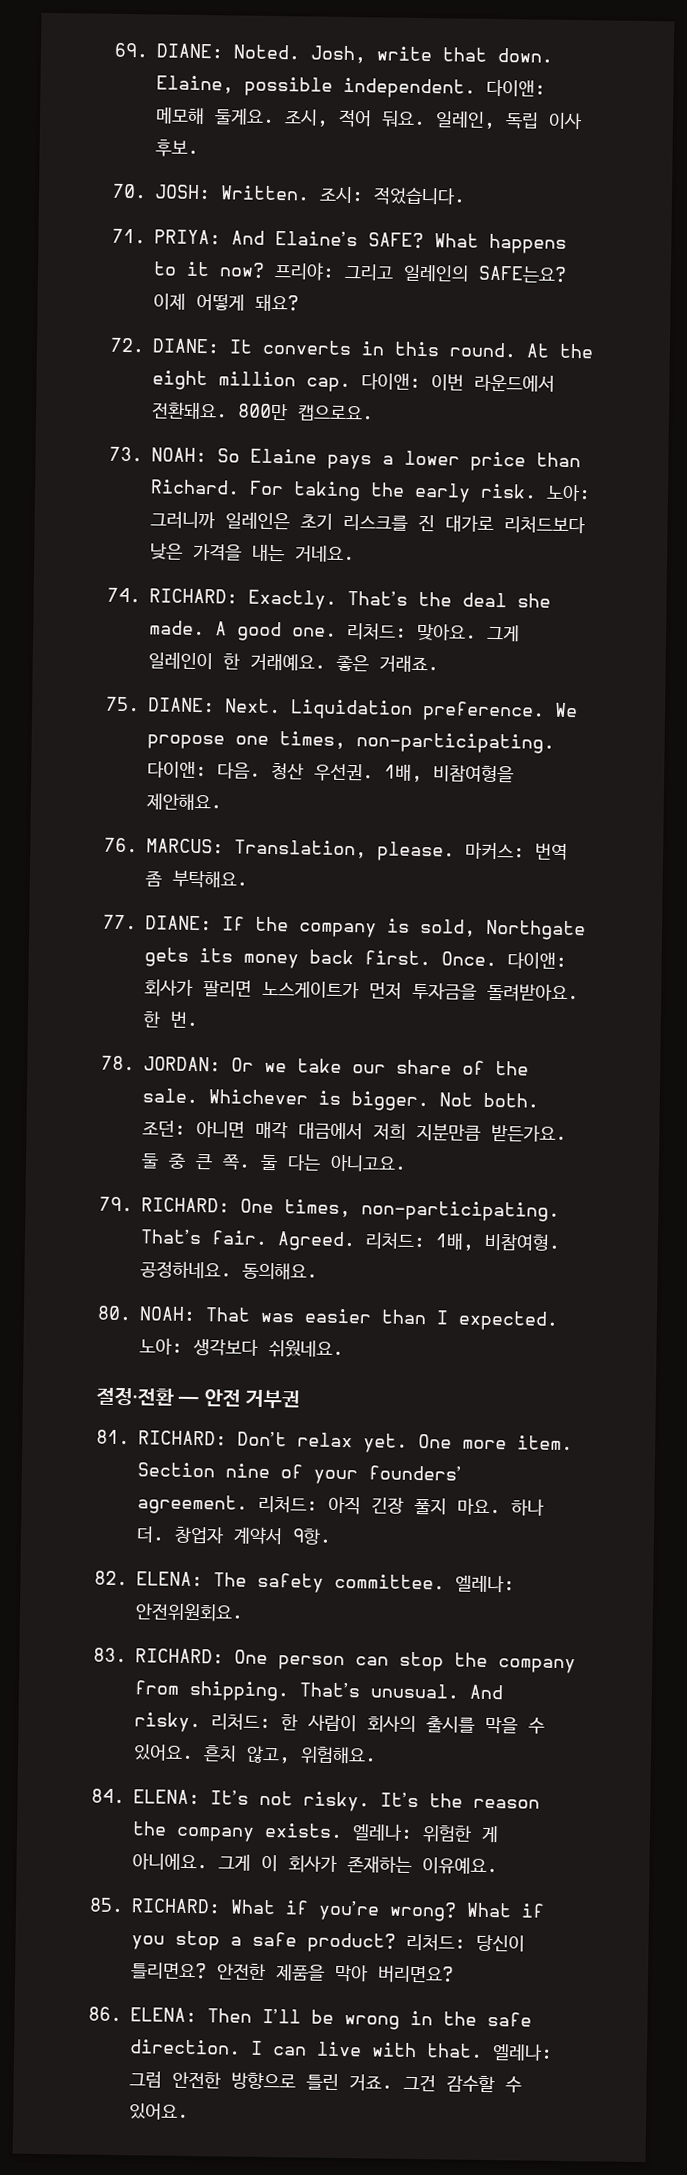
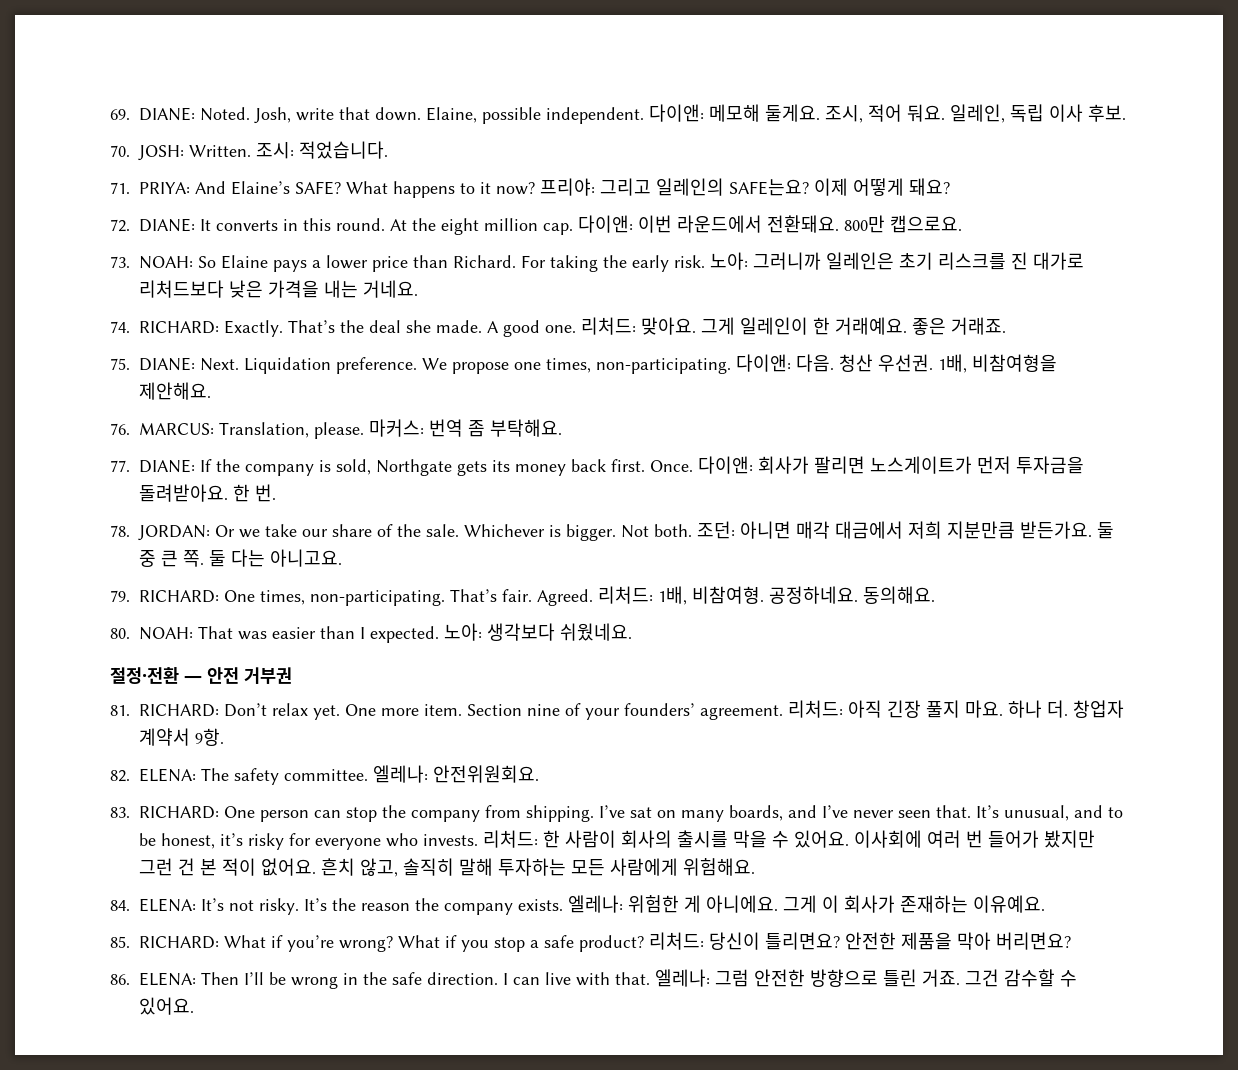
- That’s unusual. And risky.
+ I’ve sat on many boards, and I’ve never seen that. It’s unusual, and to be honest, it’s risky for everyone who invests.
- 흔치 않고, 위험해요.
+ 이사회에 여러 번 들어가 봤지만 그런 건 본 적이 없어요. 흔치 않고, 솔직히 말해 투자하는 모든 사람에게 위험해요.

